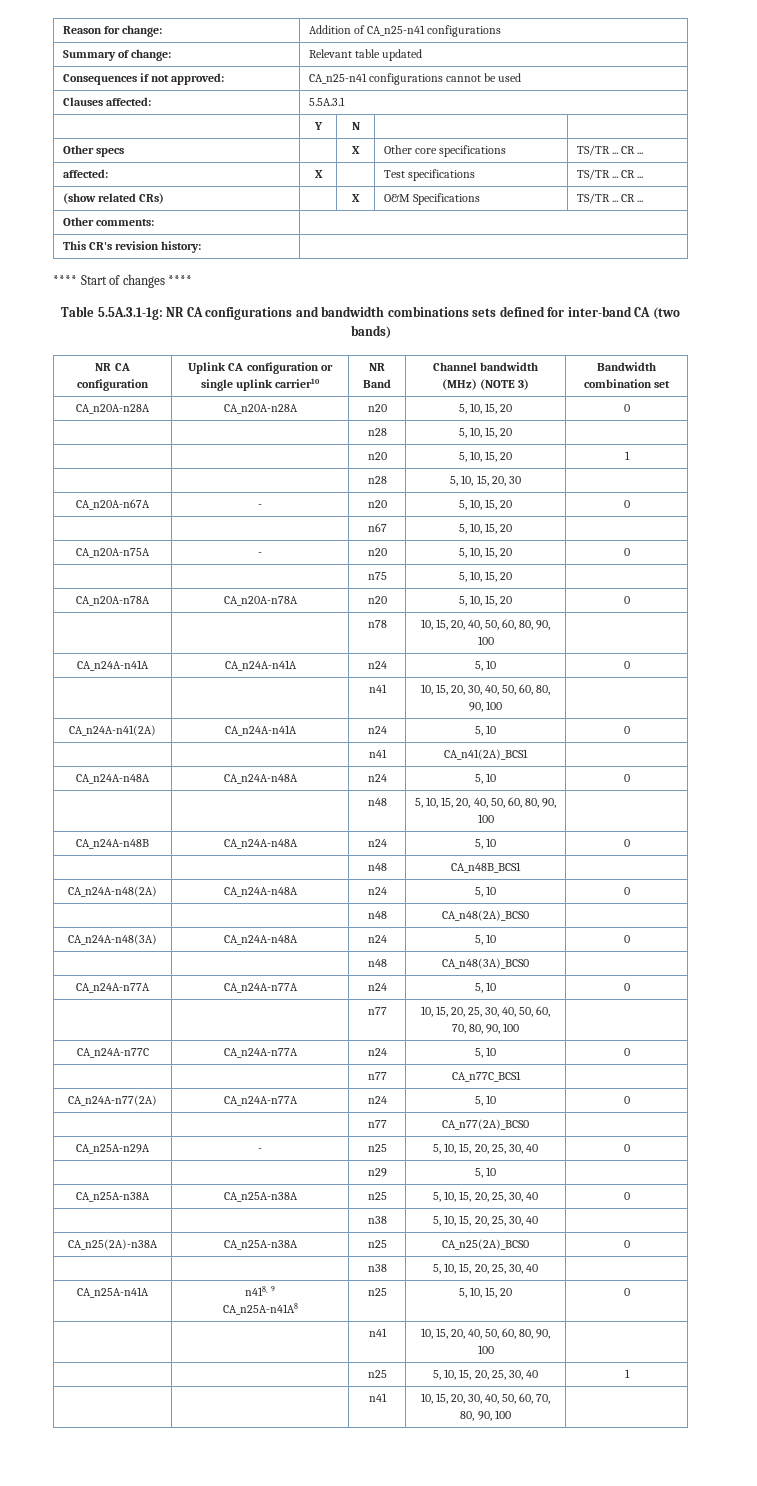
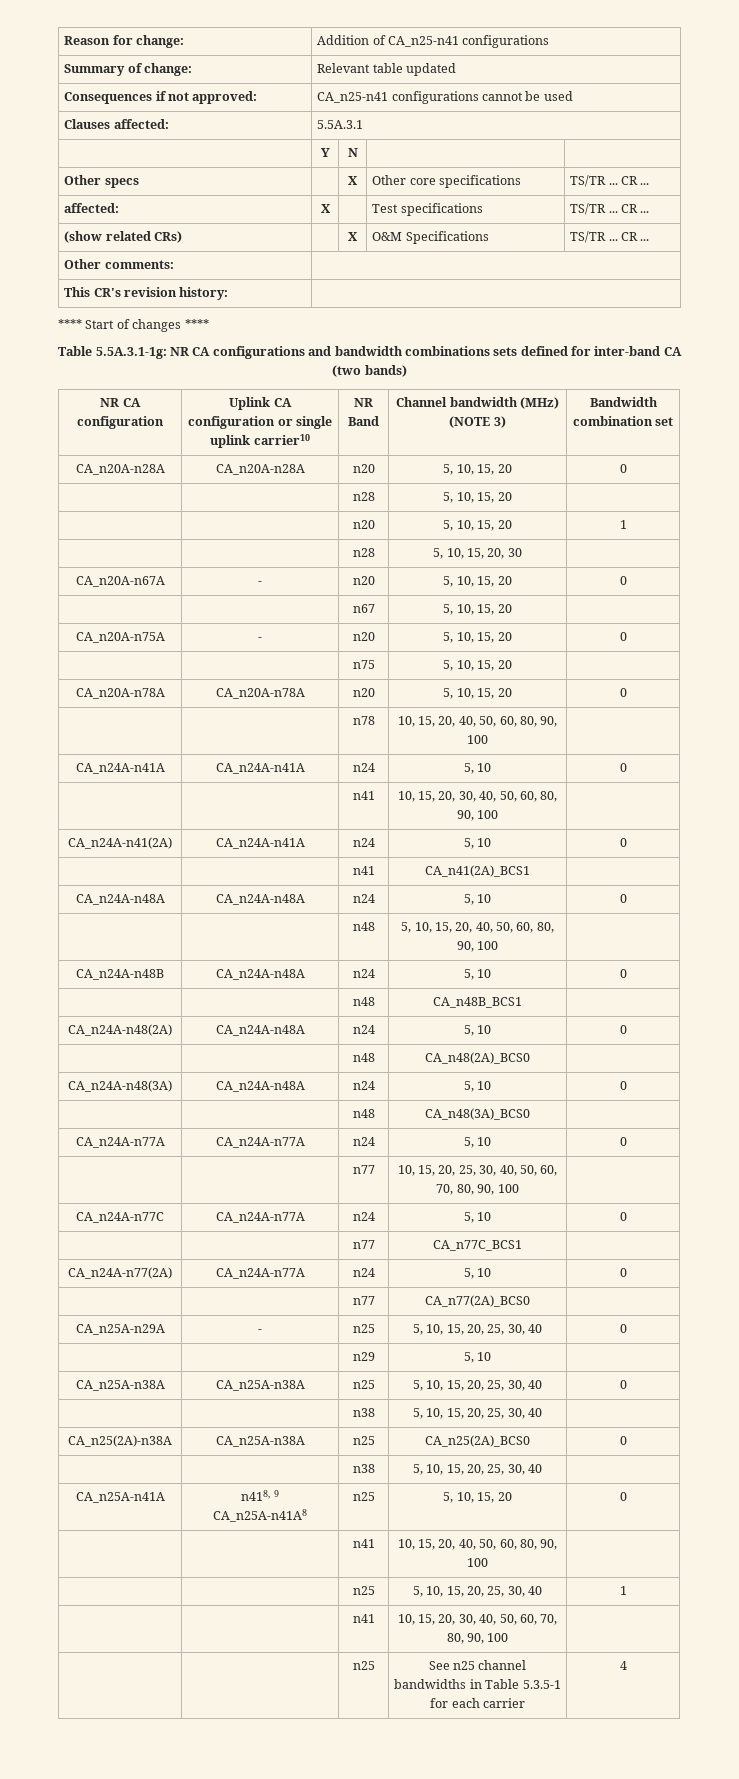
+ | | n25 | See n25 channel bandwidths in Table 5.3.5-1 for each carrier | 4

